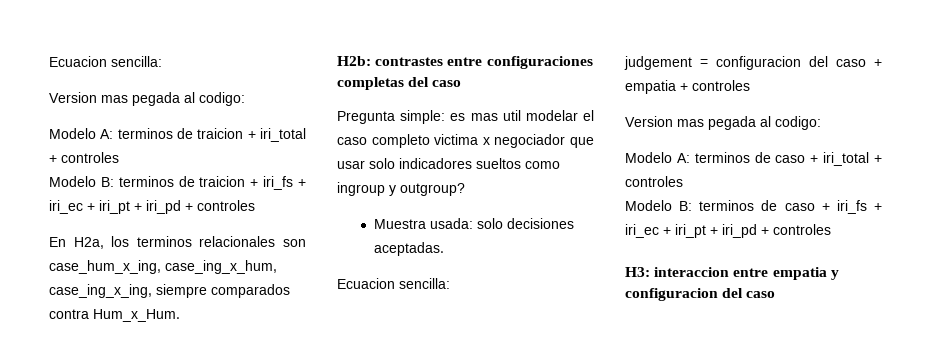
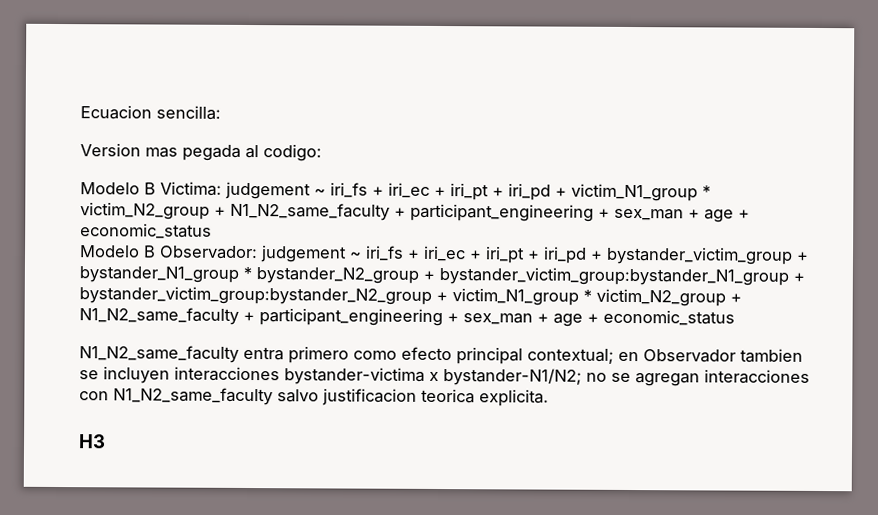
- Modelo A: terminos de traicion + iri_total + controles
- Modelo B: terminos de traicion + iri_fs + iri_ec + iri_pt + iri_pd + controles
- En H2a, los terminos relacionales son case_hum_x_ing, case_ing_x_hum, case_ing_x_ing, siempre comparados contra Hum_x_Hum.
- H2b: contrastes entre configuraciones completas del caso
- Pregunta simple: es mas util modelar el caso completo victima x negociador que usar solo indicadores sueltos como ingroup y outgroup?
- Muestra usada: solo decisiones aceptadas.
- Ecuacion sencilla:
- judgement = configuracion del caso + empatia + controles
- Version mas pegada al codigo:
- Modelo A: terminos de caso + iri_total + controles
- Modelo B: terminos de caso + iri_fs + iri_ec + iri_pt + iri_pd + controles
- H3: interaccion entre empatia y configuracion del caso
+ Modelo B Victima: judgement ~ iri_fs + iri_ec + iri_pt + iri_pd + victim_N1_group * victim_N2_group + N1_N2_same_faculty + participant_engineering + sex_man + age + economic_status
+ Modelo B Observador: judgement ~ iri_fs + iri_ec + iri_pt + iri_pd + bystander_victim_group + bystander_N1_group * bystander_N2_group + bystander_victim_group:bystander_N1_group + bystander_victim_group:bystander_N2_group + victim_N1_group * victim_N2_group + N1_N2_same_faculty + participant_engineering + sex_man + age + economic_status
+ N1_N2_same_faculty entra primero como efecto principal contextual; en Observador tambien se incluyen interacciones bystander-victima x bystander-N1/N2; no se agregan interacciones con N1_N2_same_faculty salvo justificacion teorica explicita.
+ H3

